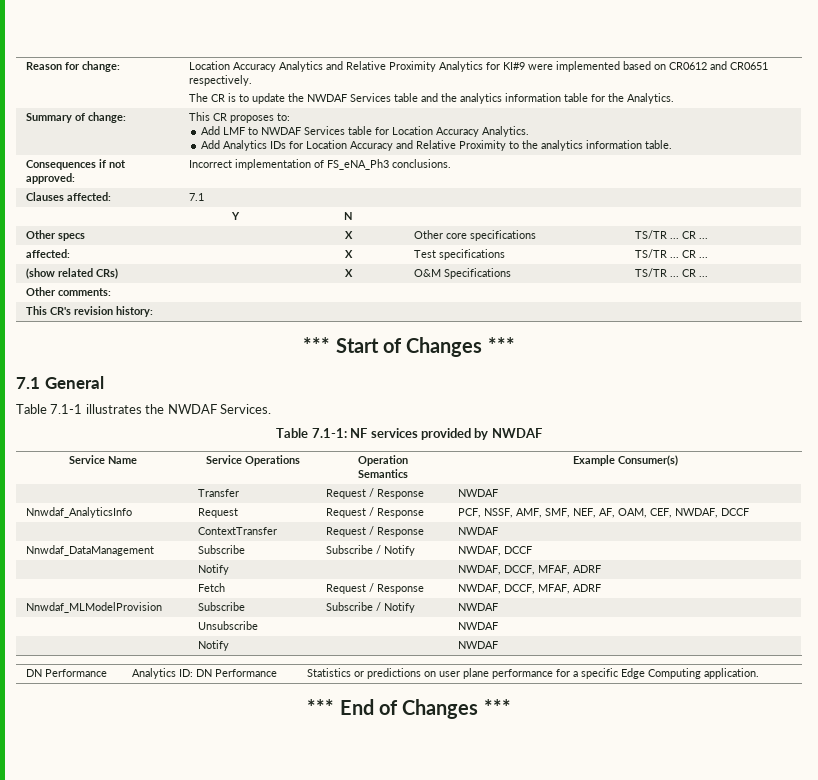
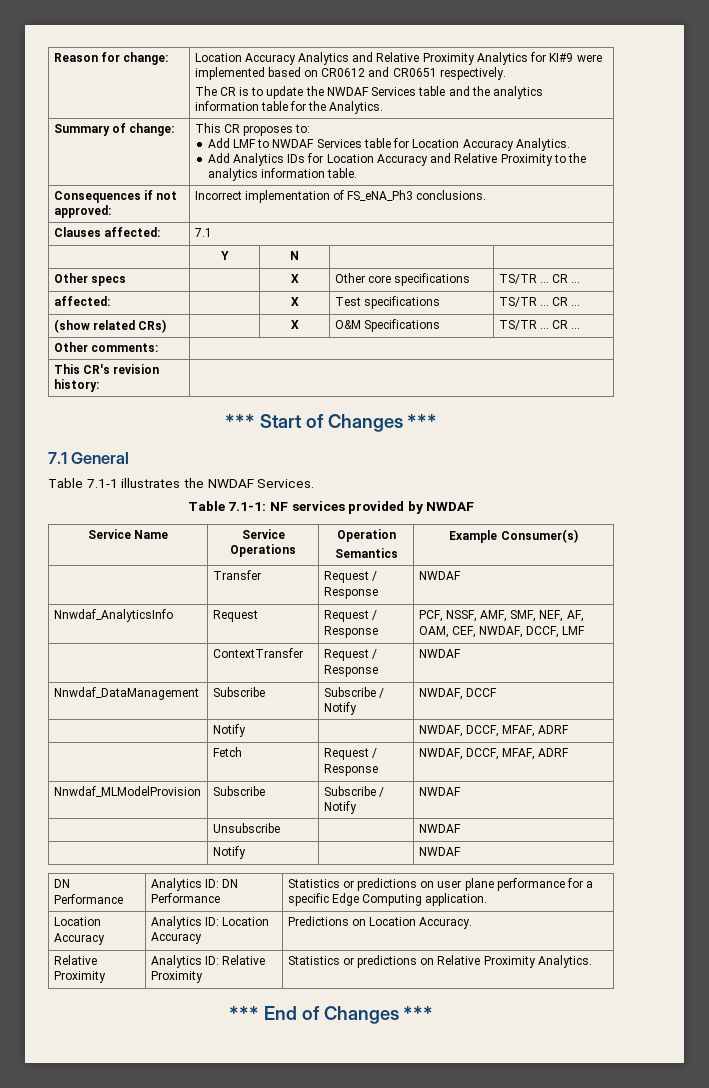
- Nnwdaf_AnalyticsInfo | Request | Request / Response | PCF, NSSF, AMF, SMF, NEF, AF, OAM, CEF, NWDAF, DCCF
+ Nnwdaf_AnalyticsInfo | Request | Request / Response | PCF, NSSF, AMF, SMF, NEF, AF, OAM, CEF, NWDAF, DCCF, LMF
+ Location Accuracy | Analytics ID: Location Accuracy | Predictions on Location Accuracy.
+ Relative Proximity | Analytics ID: Relative Proximity | Statistics or predictions on Relative Proximity Analytics.

